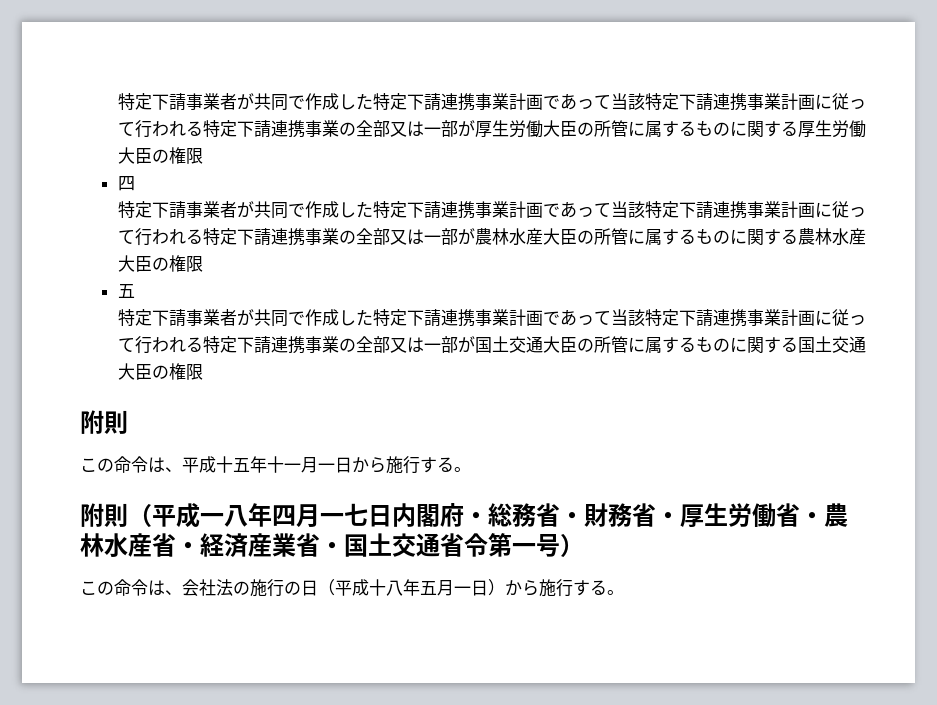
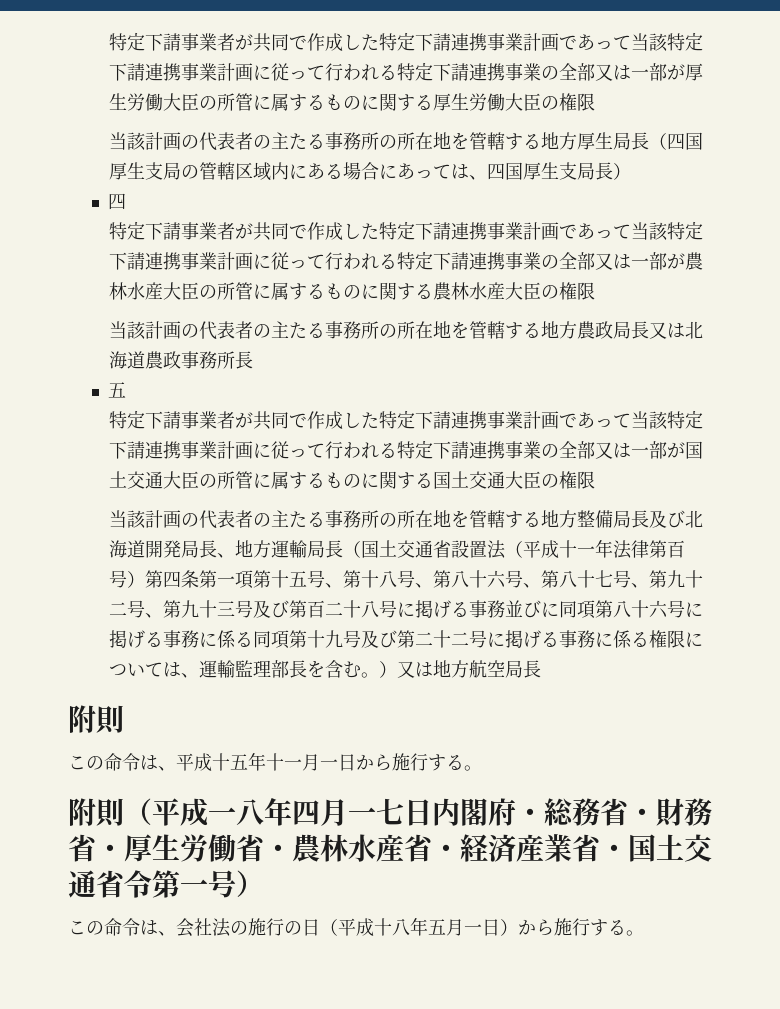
+ 当該計画の代表者の主たる事務所の所在地を管轄する地方厚生局長（四国厚生支局の管轄区域内にある場合にあっては、四国厚生支局長）
+ 当該計画の代表者の主たる事務所の所在地を管轄する地方農政局長又は北海道農政事務所長
+ 当該計画の代表者の主たる事務所の所在地を管轄する地方整備局長及び北海道開発局長、地方運輸局長（国土交通省設置法（平成十一年法律第百号）第四条第一項第十五号、第十八号、第八十六号、第八十七号、第九十二号、第九十三号及び第百二十八号に掲げる事務並びに同項第八十六号に掲げる事務に係る同項第十九号及び第二十二号に掲げる事務に係る権限については、運輸監理部長を含む。）又は地方航空局長

